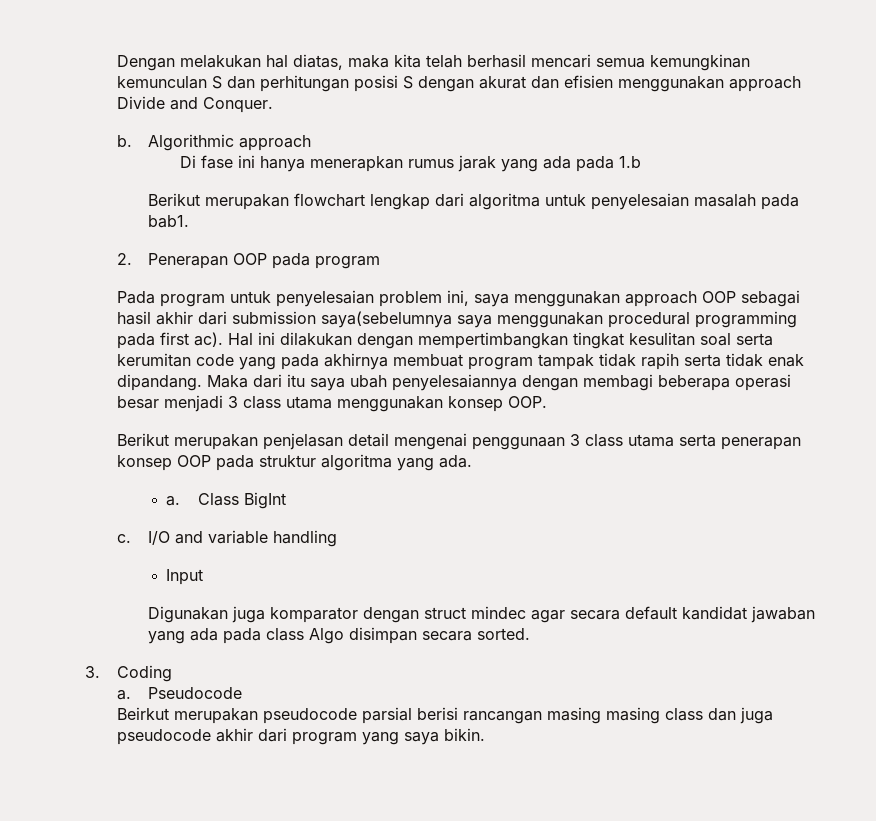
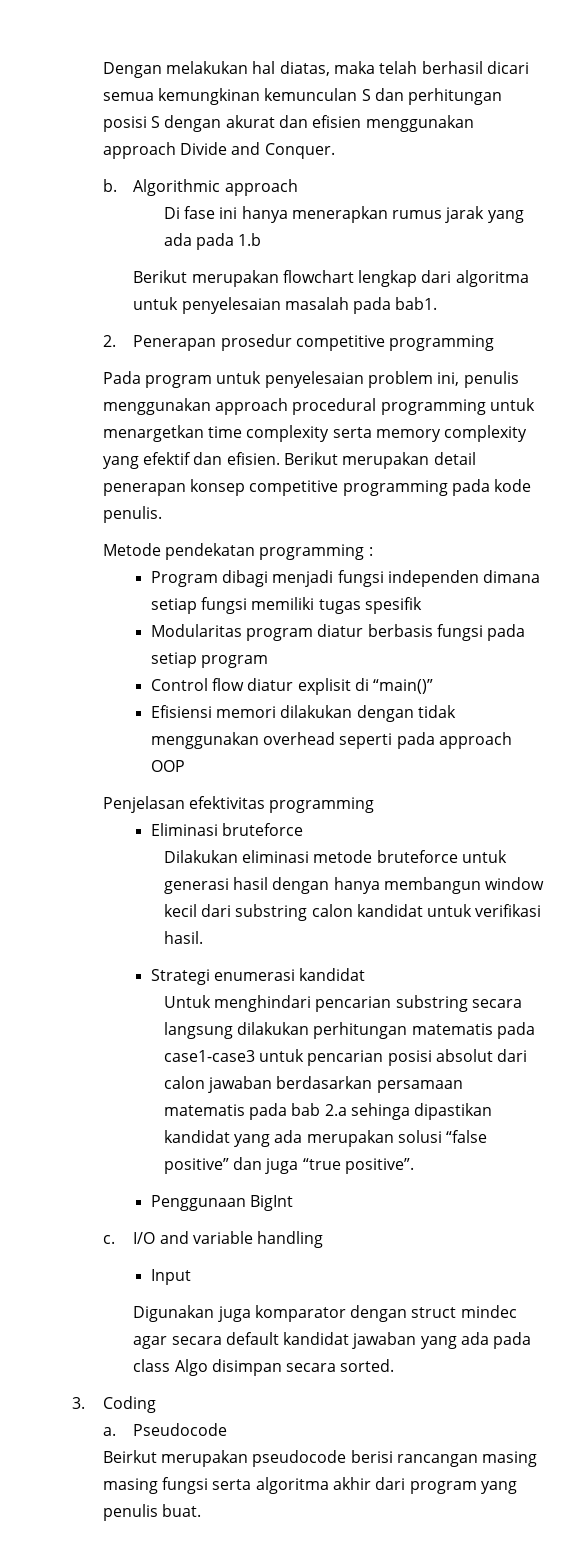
- Dengan melakukan hal diatas, maka kita telah berhasil mencari semua kemungkinan kemunculan S dan perhitungan posisi S dengan akurat dan efisien menggunakan approach Divide and Conquer.
+ Dengan melakukan hal diatas, maka telah berhasil dicari semua kemungkinan kemunculan S dan perhitungan posisi S dengan akurat dan efisien menggunakan approach Divide and Conquer.
- 2. Penerapan OOP pada program
+ 2. Penerapan prosedur competitive programming
- Pada program untuk penyelesaian problem ini, saya menggunakan approach OOP sebagai hasil akhir dari submission saya(sebelumnya saya menggunakan procedural programming pada first ac). Hal ini dilakukan dengan mempertimbangkan tingkat kesulitan soal serta kerumitan code yang pada akhirnya membuat program tampak tidak rapih serta tidak enak dipandang. Maka dari itu saya ubah penyelesaiannya dengan membagi beberapa operasi besar menjadi 3 class utama menggunakan konsep OOP.
- Berikut merupakan penjelasan detail mengenai penggunaan 3 class utama serta penerapan konsep OOP pada struktur algoritma yang ada.
- a. Class BigInt
+ Pada program untuk penyelesaian problem ini, penulis menggunakan approach procedural programming untuk menargetkan time complexity serta memory complexity yang efektif dan efisien. Berikut merupakan detail penerapan konsep competitive programming pada kode penulis.
+ Metode pendekatan programming :
+ Program dibagi menjadi fungsi independen dimana setiap fungsi memiliki tugas spesifik
+ Modularitas program diatur berbasis fungsi pada setiap program
+ Control flow diatur explisit di “main()”
+ Efisiensi memori dilakukan dengan tidak menggunakan overhead seperti pada approach OOP
+ Penjelasan efektivitas programming
+ Eliminasi bruteforce
+ Dilakukan eliminasi metode bruteforce untuk generasi hasil dengan hanya membangun window kecil dari substring calon kandidat untuk verifikasi hasil.
+ Strategi enumerasi kandidat
+ Untuk menghindari pencarian substring secara langsung dilakukan perhitungan matematis pada case1-case3 untuk pencarian posisi absolut dari calon jawaban berdasarkan persamaan matematis pada bab 2.a sehinga dipastikan kandidat yang ada merupakan solusi “false positive” dan juga “true positive”.
+ Penggunaan BigInt
- Beirkut merupakan pseudocode parsial berisi rancangan masing masing class dan juga pseudocode akhir dari program yang saya bikin.
+ Beirkut merupakan pseudocode berisi rancangan masing masing fungsi serta algoritma akhir dari program yang penulis buat.

